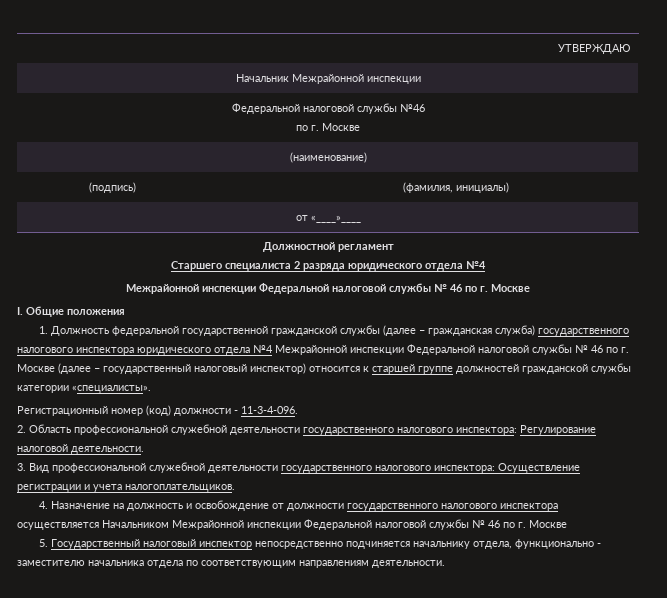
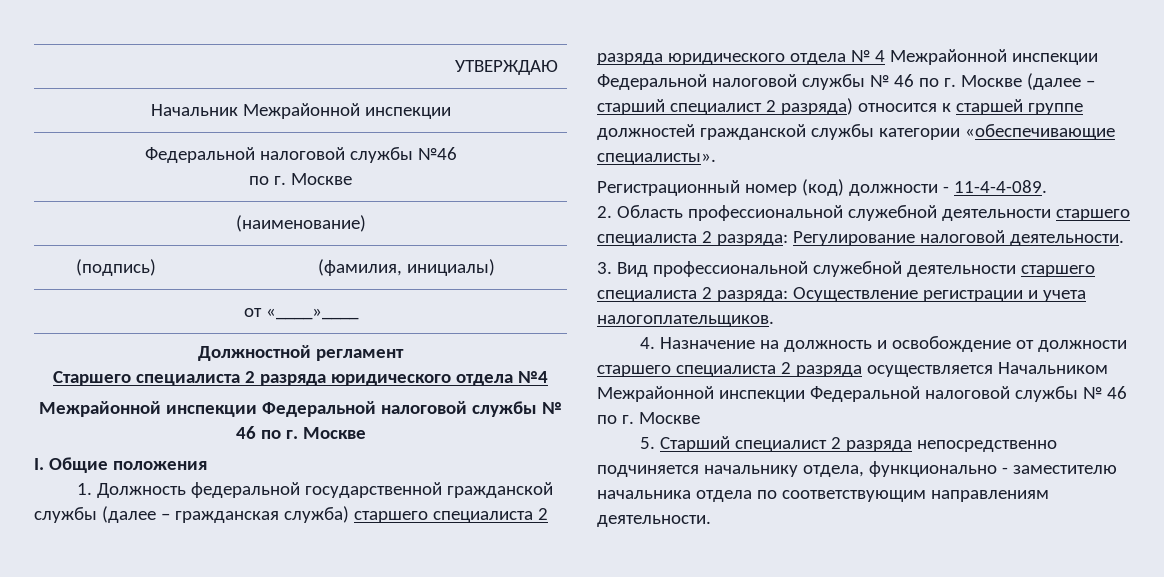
- 1. Должность федеральной государственной гражданской службы (далее – гражданская служба) государственного налогового инспектора юридического отдела №4 Межрайонной инспекции Федеральной налоговой службы № 46 по г. Москве (далее – государственный налоговый инспектор) относится к старшей группе должностей гражданской службы категории «специалисты».
+ 1. Должность федеральной государственной гражданской службы (далее – гражданская служба) старшего специалиста 2 разряда юридического отдела № 4 Межрайонной инспекции Федеральной налоговой службы № 46 по г. Москве (далее – старший специалист 2 разряда) относится к старшей группе должностей гражданской службы категории «обеспечивающие специалисты».
- Регистрационный номер (код) должности - 11-3-4-096.
+ Регистрационный номер (код) должности - 11-4-4-089.
- 2. Область профессиональной служебной деятельности государственного налогового инспектора: Регулирование налоговой деятельности.
+ 2. Область профессиональной служебной деятельности старшего специалиста 2 разряда: Регулирование налоговой деятельности.
- 3. Вид профессиональной служебной деятельности государственного налогового инспектора: Осуществление регистрации и учета налогоплательщиков.
+ 3. Вид профессиональной служебной деятельности старшего специалиста 2 разряда: Осуществление регистрации и учета налогоплательщиков.
- 4. Назначение на должность и освобождение от должности государственного налогового инспектора осуществляется Начальником Межрайонной инспекции Федеральной налоговой службы № 46 по г. Москве
+ 4. Назначение на должность и освобождение от должности старшего специалиста 2 разряда осуществляется Начальником Межрайонной инспекции Федеральной налоговой службы № 46 по г. Москве
- 5. Государственный налоговый инспектор непосредственно подчиняется начальнику отдела, функционально - заместителю начальника отдела по соответствующим направлениям деятельности.
+ 5. Старший специалист 2 разряда непосредственно подчиняется начальнику отдела, функционально - заместителю начальника отдела по соответствующим направлениям деятельности.

